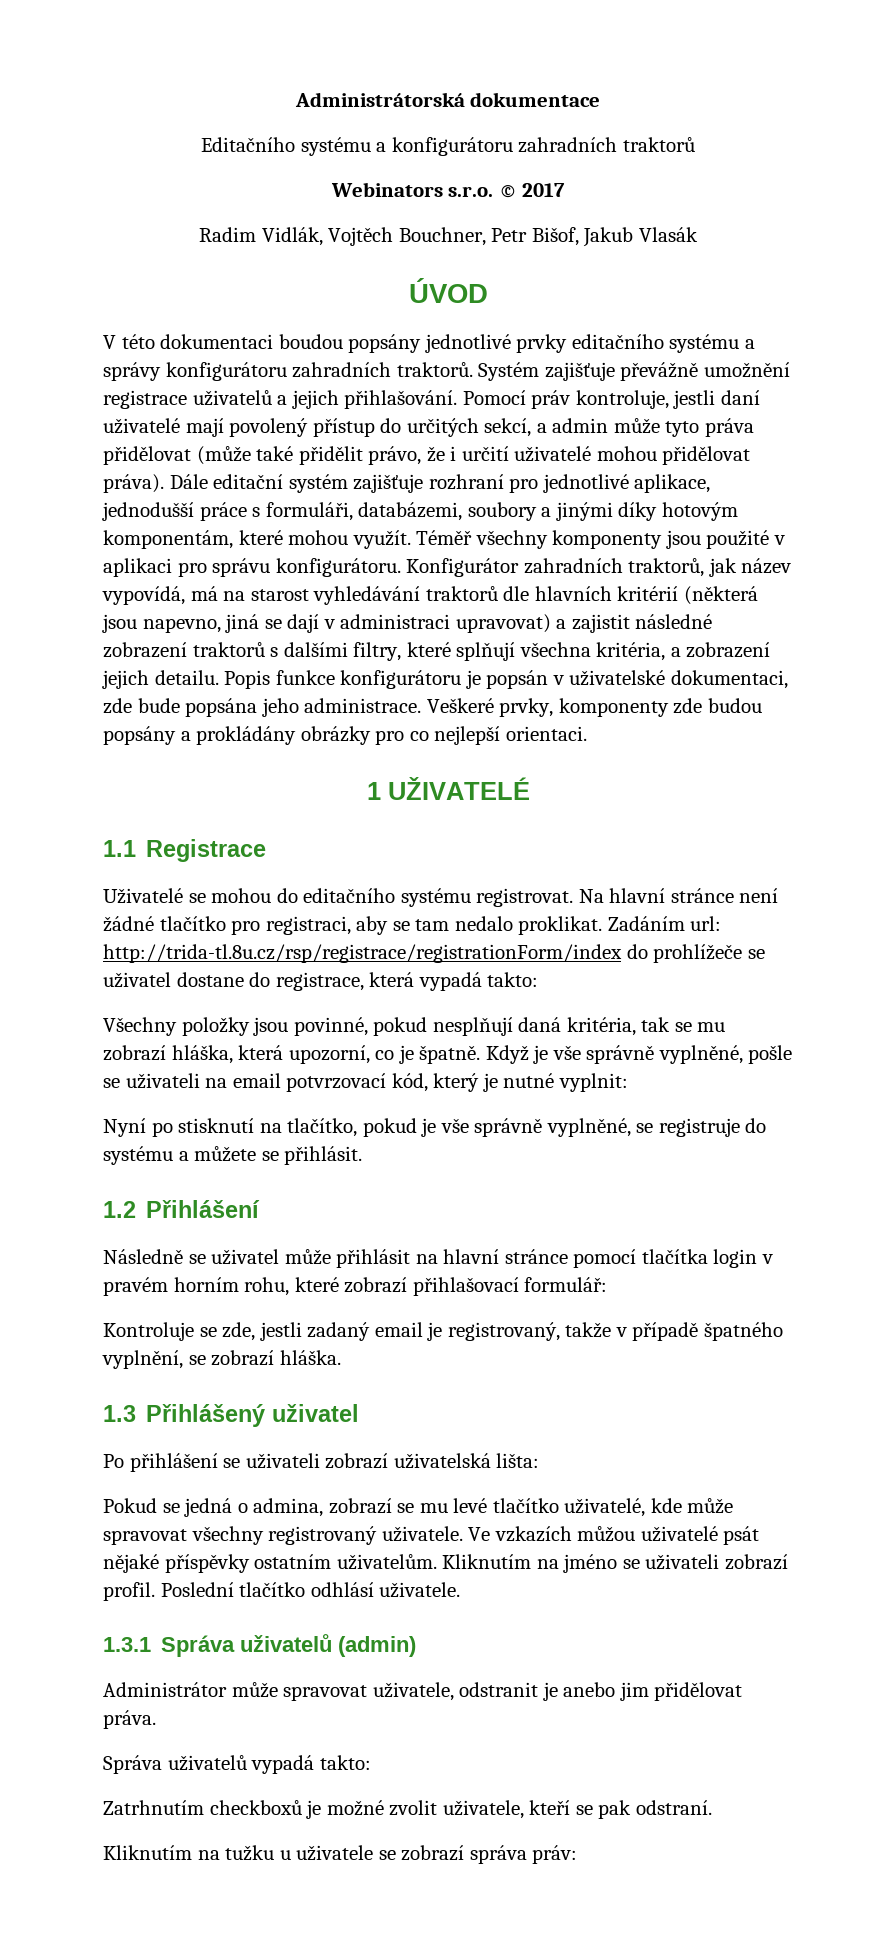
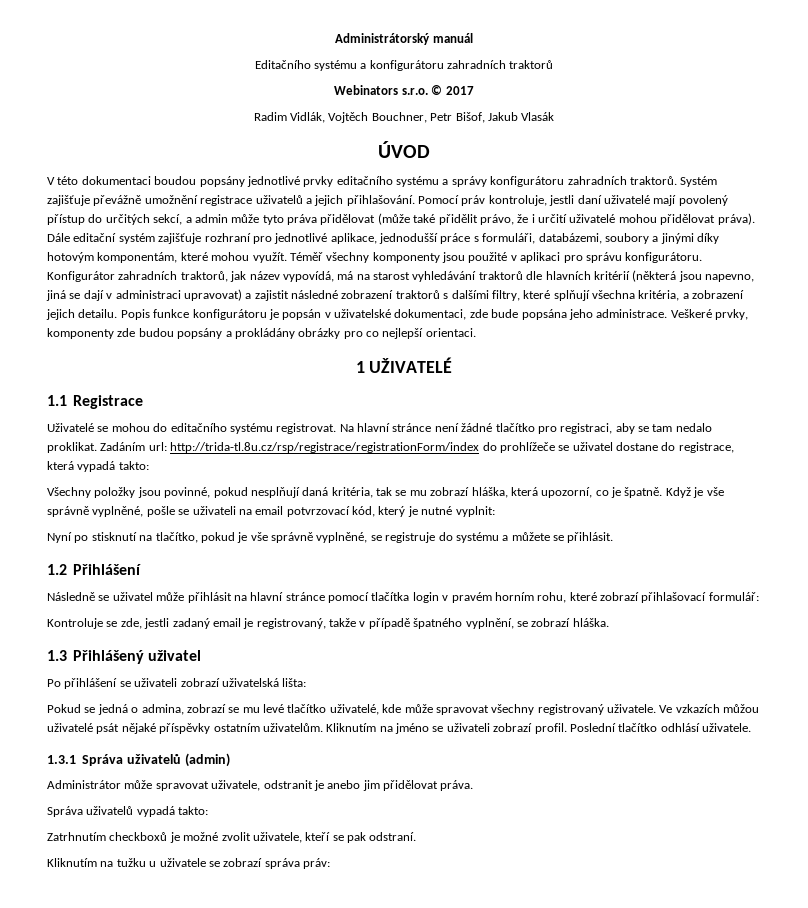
- Administrátorská dokumentace
+ Administrátorský manuál

